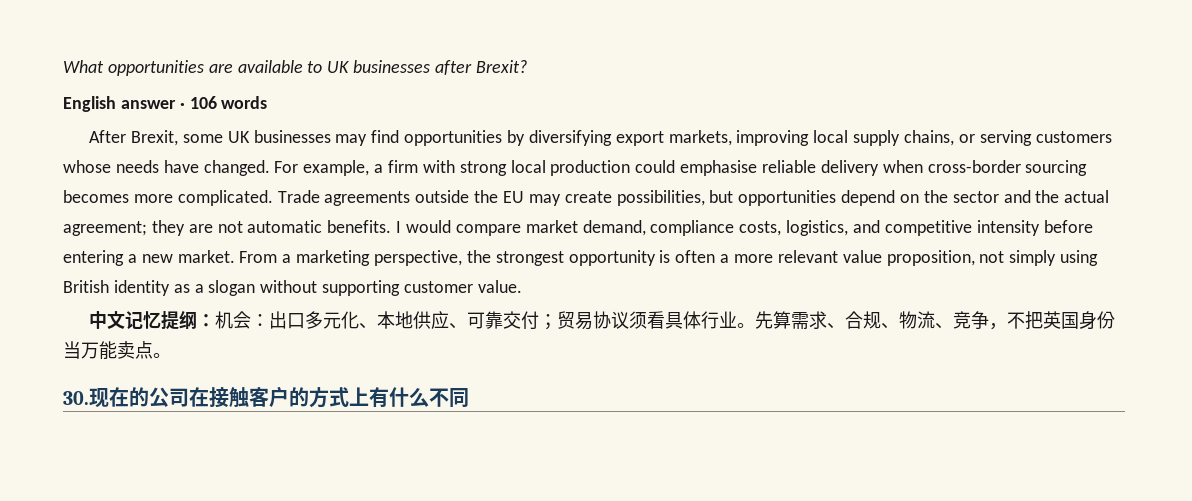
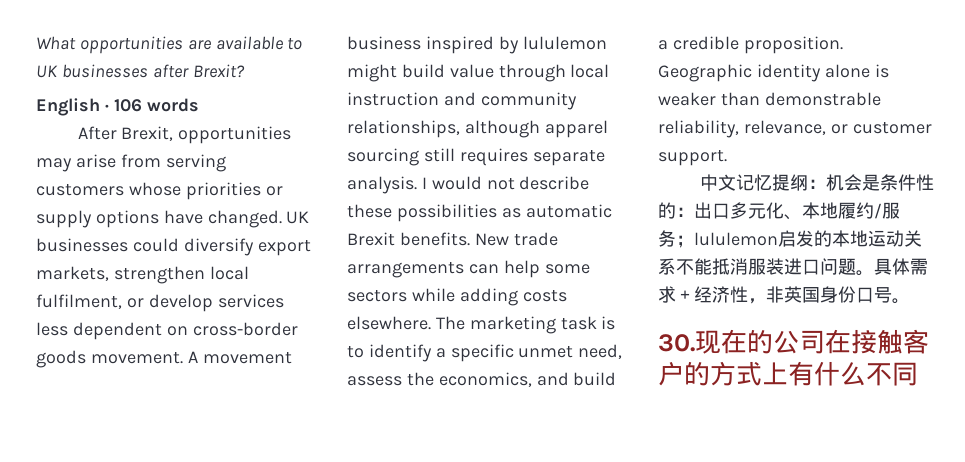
- English answer · 106 words
+ English · 106 words
- After Brexit, some UK businesses may find opportunities by diversifying export markets, improving local supply chains, or serving customers whose needs have changed. For example, a firm with strong local production could emphasise reliable delivery when cross-border sourcing becomes more complicated. Trade agreements outside the EU may create possibilities, but opportunities depend on the sector and the actual agreement; they are not automatic benefits. I would compare market demand, compliance costs, logistics, and competitive intensity before entering a new market. From a marketing perspective, the strongest opportunity is often a more relevant value proposition, not simply using British identity as a slogan without supporting customer value.
+ After Brexit, opportunities may arise from serving customers whose priorities or supply options have changed. UK businesses could diversify export markets, strengthen local fulfilment, or develop services less dependent on cross-border goods movement. A movement business inspired by lululemon might build value through local instruction and community relationships, although apparel sourcing still requires separate analysis. I would not describe these possibilities as automatic Brexit benefits. New trade arrangements can help some sectors while adding costs elsewhere. The marketing task is to identify a specific unmet need, assess the economics, and build a credible proposition. Geographic identity alone is weaker than demonstrable reliability, relevance, or customer support.
- 中文记忆提纲：机会：出口多元化、本地供应、可靠交付；贸易协议须看具体行业。先算需求、合规、物流、竞争，不把英国身份当万能卖点。
+ 中文记忆提纲：机会是条件性的：出口多元化、本地履约/服务；lululemon启发的本地运动关系不能抵消服装进口问题。具体需求＋经济性，非英国身份口号。

